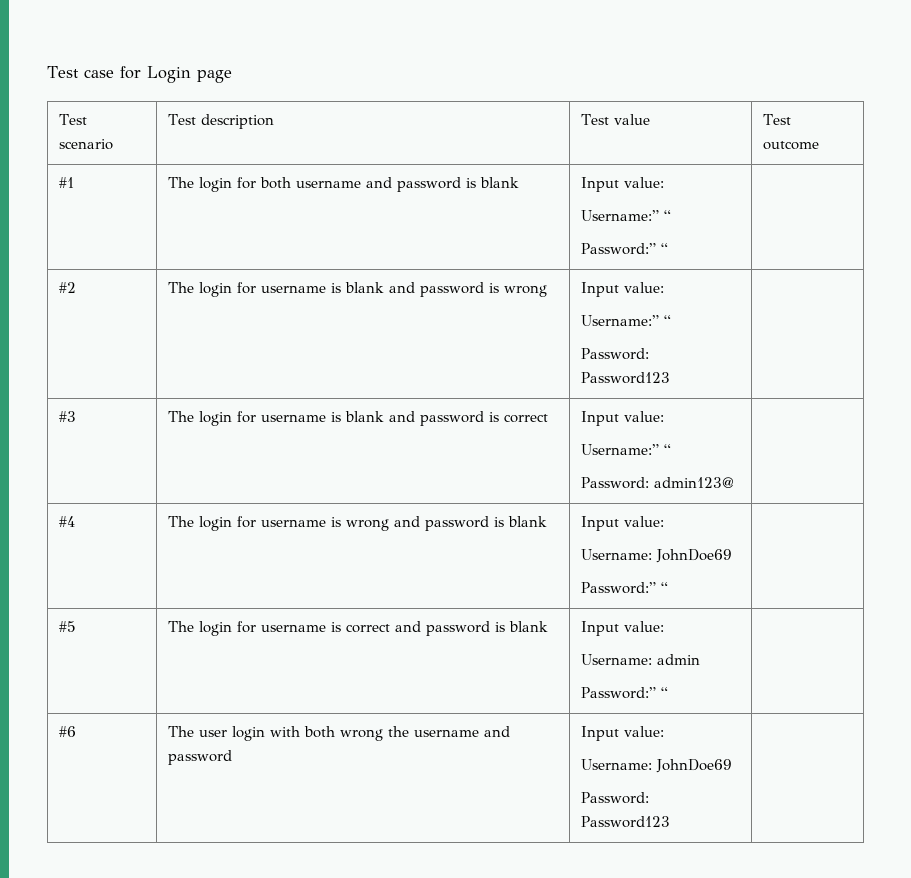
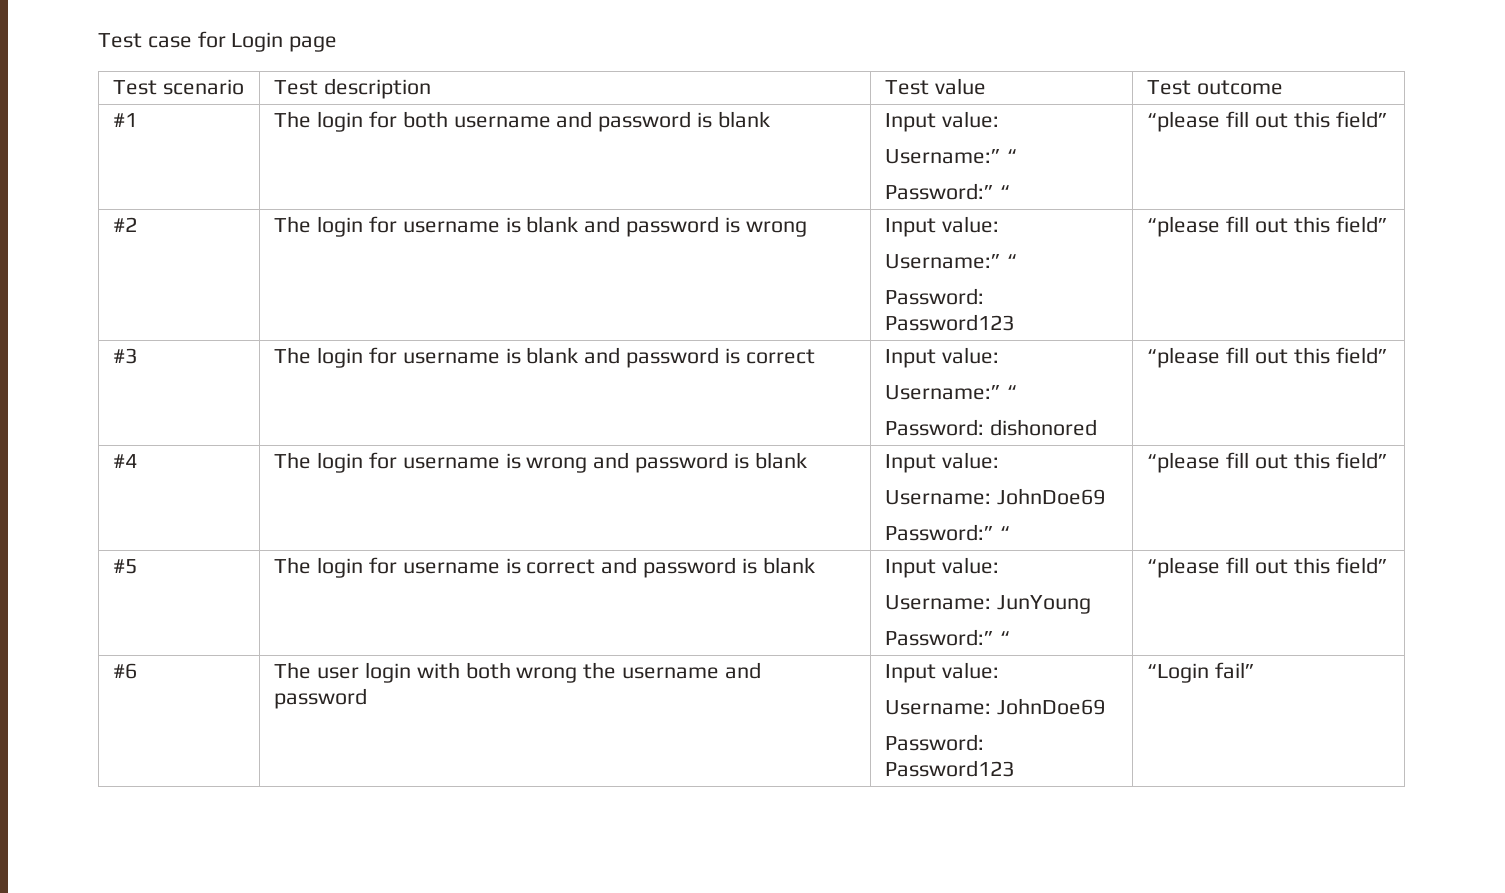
  #1 | The login for both username and password is blank | Input value:
  Username:” “
- Password:” “ |
+ Password:” “ | “please fill out this field”
  #2 | The login for username is blank and password is wrong | Input value:
  Username:” “
- Password: Password123 |
+ Password: Password123 | “please fill out this field”
  #3 | The login for username is blank and password is correct | Input value:
  Username:” “
- Password: admin123@ |
+ Password: dishonored | “please fill out this field”
  #4 | The login for username is wrong and password is blank | Input value:
  Username: JohnDoe69
- Password:” “ |
+ Password:” “ | “please fill out this field”
  #5 | The login for username is correct and password is blank | Input value:
- Username: admin
- Password:” “ |
+ Username: JunYoung
+ Password:” “ | “please fill out this field”
  #6 | The user login with both wrong the username and password | Input value:
  Username: JohnDoe69
- Password: Password123 |
+ Password: Password123 | “Login fail”

